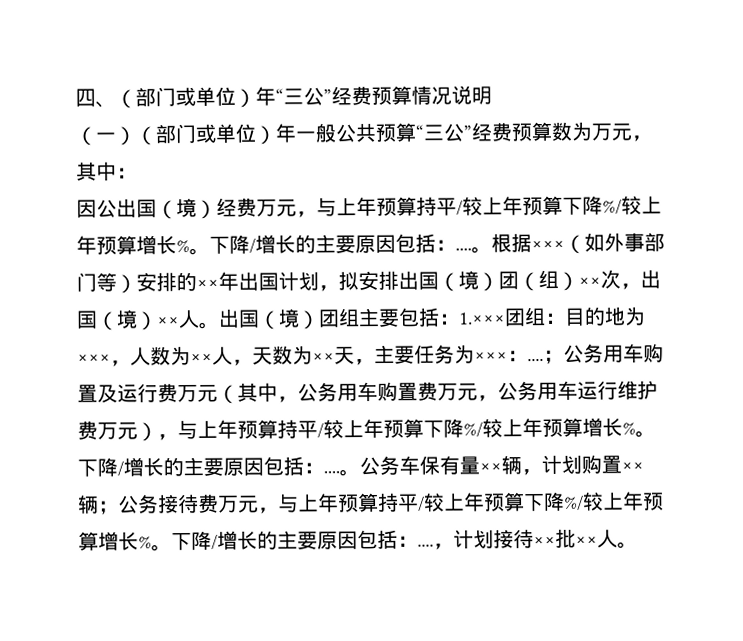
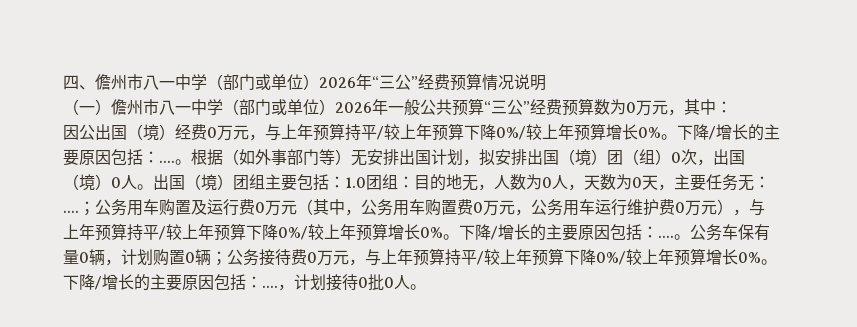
- 四、（部门或单位）年“三公”经费预算情况说明
+ 四、儋州市八一中学（部门或单位）2026年“三公”经费预算情况说明
- （一）（部门或单位）年一般公共预算“三公”经费预算数为万元，其中：
+ （一）儋州市八一中学（部门或单位）2026年一般公共预算“三公”经费预算数为0万元，其中：
- 因公出国（境）经费万元，与上年预算持平/较上年预算下降%/较上年预算增长%。
+ 因公出国（境）经费0万元，与上年预算持平/较上年预算下降0%/较上年预算增长0%。
- 根据×××（如外事部门等）安排的××年出国计划，拟安排出国（境）团（组）××次，出国（境）××人。
+ 根据（如外事部门等）无安排出国计划，拟安排出国（境）团（组）0次，出国（境）0人。
- 出国（境）团组主要包括：1.×××团组：目的地为×××，人数为××人，天数为××天，主要任务为×××：....
+ 出国（境）团组主要包括：1.0团组：目的地无，人数为0人，天数为0天，主要任务无：....
- ；公务用车购置及运行费万元（其中，公务用车购置费万元，公务用车运行维护费万元），与上年预算持平/较上年预算下降%/较上年预算增长%。
+ ；公务用车购置及运行费0万元（其中，公务用车购置费0万元，公务用车运行维护费0万元），与上年预算持平/较上年预算下降0%/较上年预算增长0%。
- 公务车保有量××辆，计划购置××辆；公务接待费万元，与上年预算持平/较上年预算下降%/较上年预算增长%。
+ 公务车保有量0辆，计划购置0辆；公务接待费0万元，与上年预算持平/较上年预算下降0%/较上年预算增长0%。
- ，计划接待××批××人。
+ ，计划接待0批0人。

